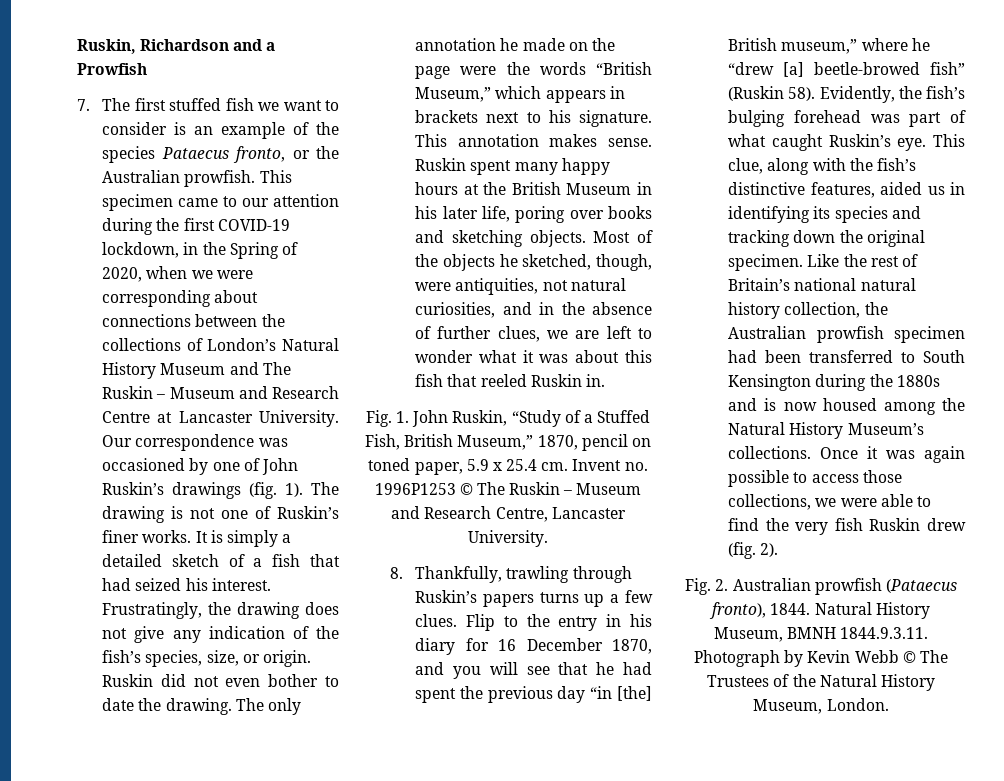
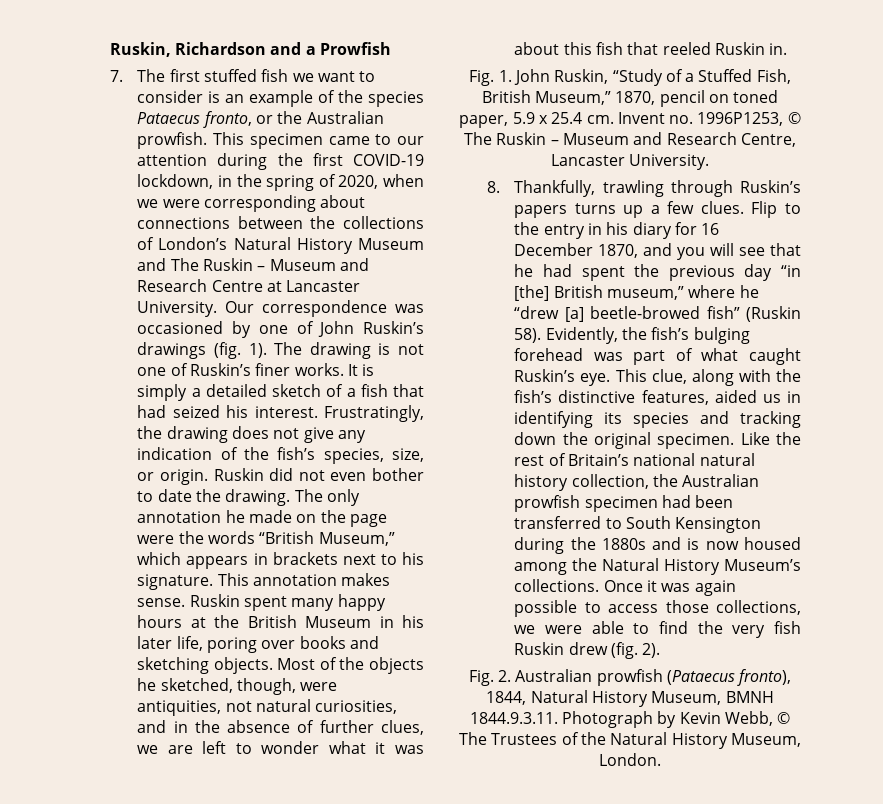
- This specimen came to our attention during the first COVID-19 lockdown, in the Spring of 2020, when we were corresponding about connections between the collections of London’s Natural History Museum and The Ruskin – Museum and Research Centre at Lancaster University.
+ This specimen came to our attention during the first COVID-19 lockdown, in the spring of 2020, when we were corresponding about connections between the collections of London’s Natural History Museum and The Ruskin – Museum and Research Centre at Lancaster University.
- Invent no. 1996P1253 © The Ruskin – Museum and Research Centre, Lancaster University.
+ Invent no. 1996P1253, © The Ruskin – Museum and Research Centre, Lancaster University.
- Fig. 2. Australian prowfish (Pataecus fronto), 1844. Natural History Museum, BMNH 1844.9.3.11. Photograph by Kevin Webb © The Trustees of the Natural History Museum, London.
+ Fig. 2. Australian prowfish (Pataecus fronto), 1844, Natural History Museum, BMNH 1844.9.3.11. Photograph by Kevin Webb, © The Trustees of the Natural History Museum, London.

